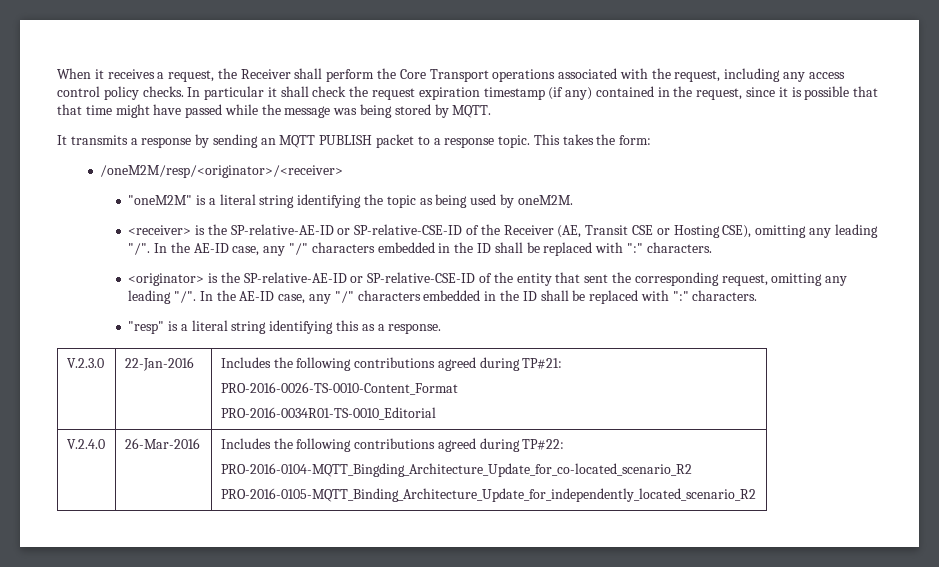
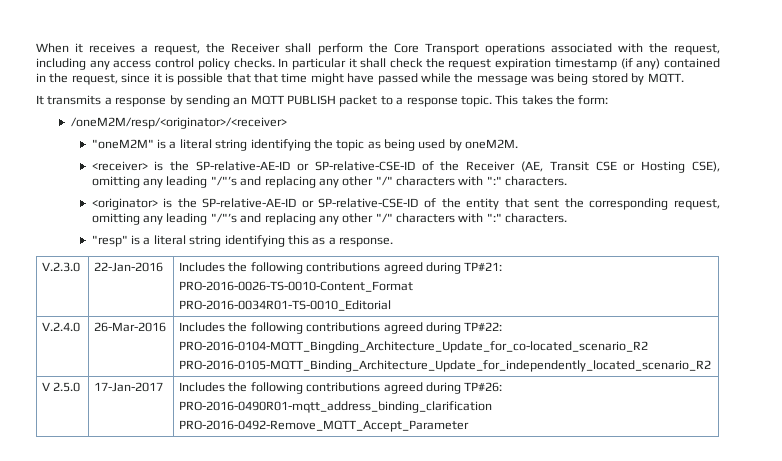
- <receiver> is the SP-relative-AE-ID or SP-relative-CSE-ID of the Receiver (AE, Transit CSE or Hosting CSE), omitting any leading "/". In the AE-ID case, any "/" characters embedded in the ID shall be replaced with ":" characters.
+ <receiver> is the SP-relative-AE-ID or SP-relative-CSE-ID of the Receiver (AE, Transit CSE or Hosting CSE), omitting any leading "/"’s and replacing any other "/" characters with ":" characters.
- <originator> is the SP-relative-AE-ID or SP-relative-CSE-ID of the entity that sent the corresponding request, omitting any leading "/". In the AE-ID case, any "/" characters embedded in the ID shall be replaced with ":" characters.
+ <originator> is the SP-relative-AE-ID or SP-relative-CSE-ID of the entity that sent the corresponding request, omitting any leading "/"’s and replacing any other "/" characters with ":" characters.
+ V 2.5.0 | 17-Jan-2017 | Includes the following contributions agreed during TP#26:
+ PRO-2016-0490R01-mqtt_address_binding_clarification
+ PRO-2016-0492-Remove_MQTT_Accept_Parameter

